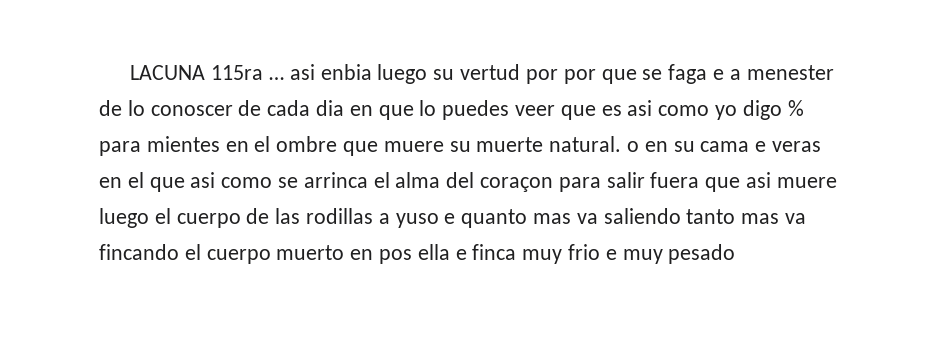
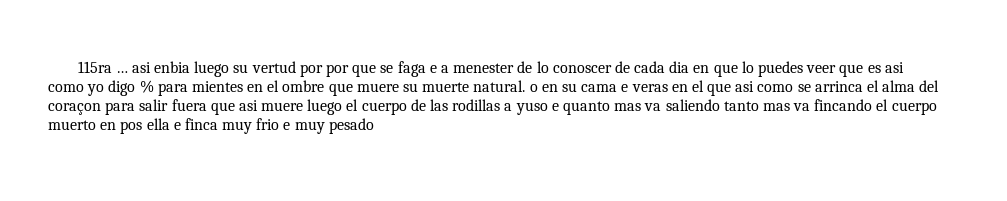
- LACUNA 115ra … asi enbia luego su vertud por por que se faga e a menester de lo conoscer de cada dia en que lo puedes veer que es asi como yo digo % para mientes en el ombre que muere su muerte natural. o en su cama e veras en el que asi como se arrinca el alma del coraçon para salir fuera que asi muere luego el cuerpo de las rodillas a yuso e quanto mas va saliendo tanto mas va fincando el cuerpo muerto en pos ella e finca muy frio e muy pesado
+ 115ra … asi enbia luego su vertud por por que se faga e a menester de lo conoscer de cada dia en que lo puedes veer que es asi como yo digo % para mientes en el ombre que muere su muerte natural. o en su cama e veras en el que asi como se arrinca el alma del coraçon para salir fuera que asi muere luego el cuerpo de las rodillas a yuso e quanto mas va saliendo tanto mas va fincando el cuerpo muerto en pos ella e finca muy frio e muy pesado

